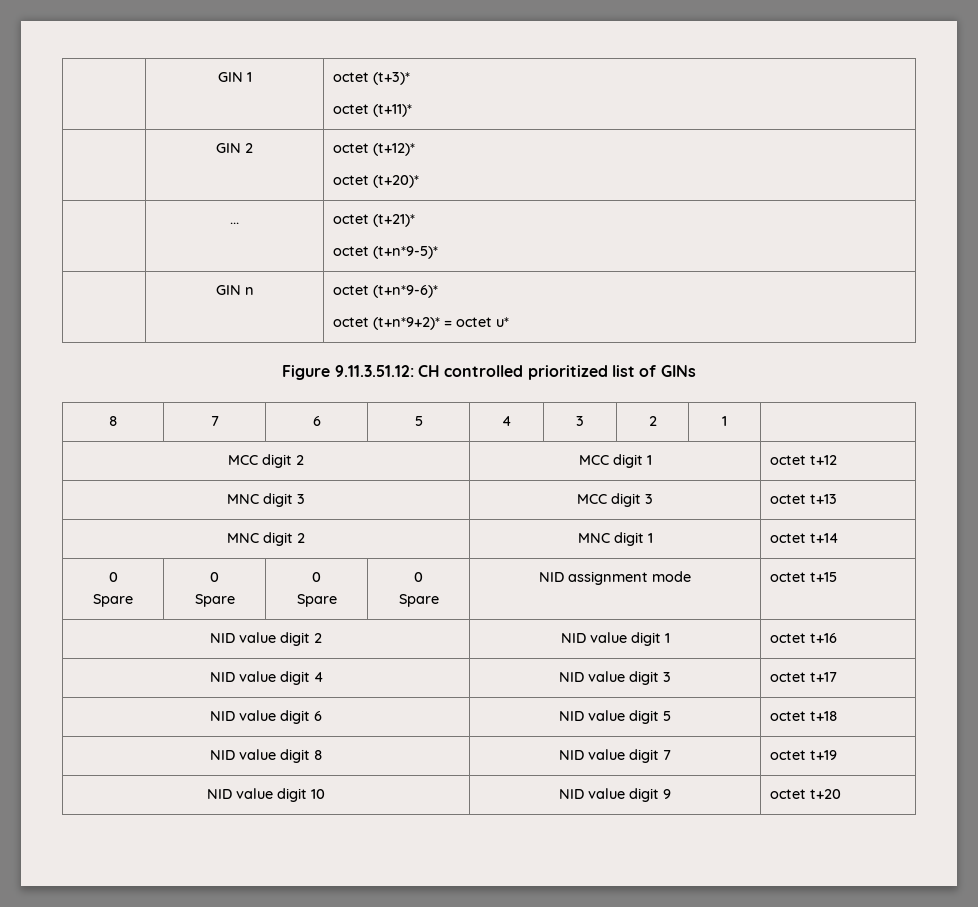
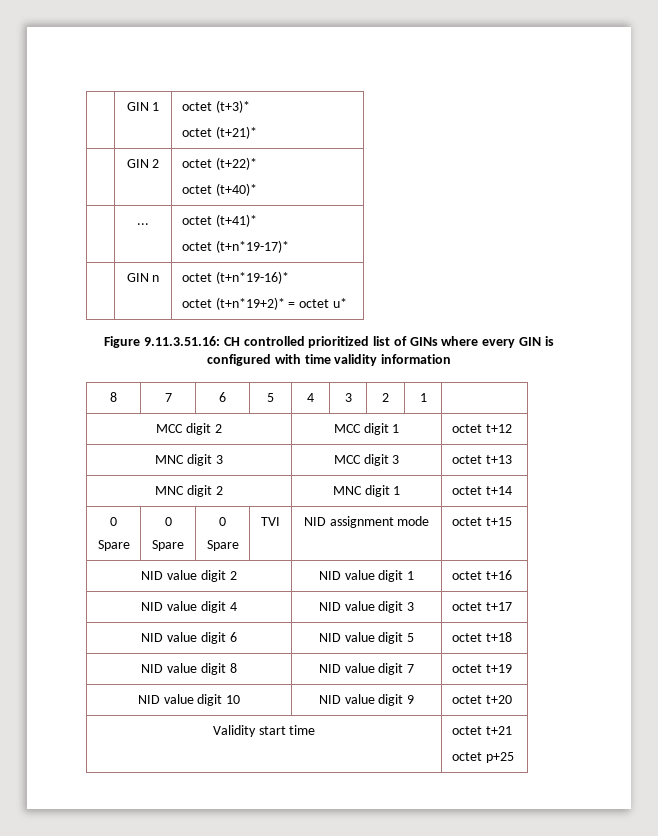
  | GIN 1 | octet (t+3)*
- octet (t+11)*
+ octet (t+21)*
- | GIN 2 | octet (t+12)*
- octet (t+20)*
+ | GIN 2 | octet (t+22)*
+ octet (t+40)*
- | ... | octet (t+21)*
- octet (t+n*9-5)*
+ | ... | octet (t+41)*
+ octet (t+n*19-17)*
- | GIN n | octet (t+n*9-6)*
- octet (t+n*9+2)* = octet u*
+ | GIN n | octet (t+n*19-16)*
+ octet (t+n*19+2)* = octet u*
- Figure 9.11.3.51.12: CH controlled prioritized list of GINs
+ Figure 9.11.3.51.16: CH controlled prioritized list of GINs where every GIN is configured with time validity information
  MNC digit 2 | MNC digit 1 | octet t+14
  0
  Spare | 0
  Spare | 0
- Spare | 0
- Spare | NID assignment mode | octet t+15
+ Spare | TVI | NID assignment mode | octet t+15
+ Validity start time | octet t+21
+ octet p+25

